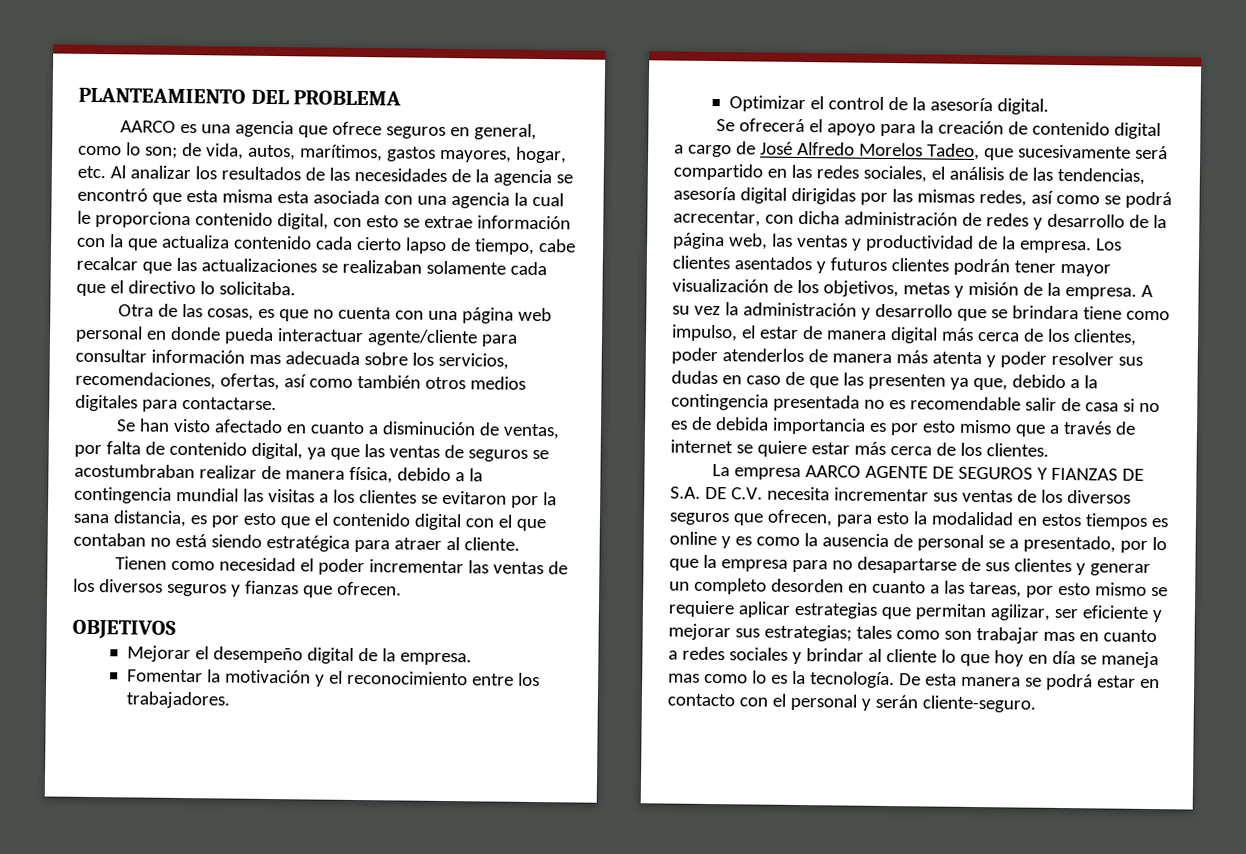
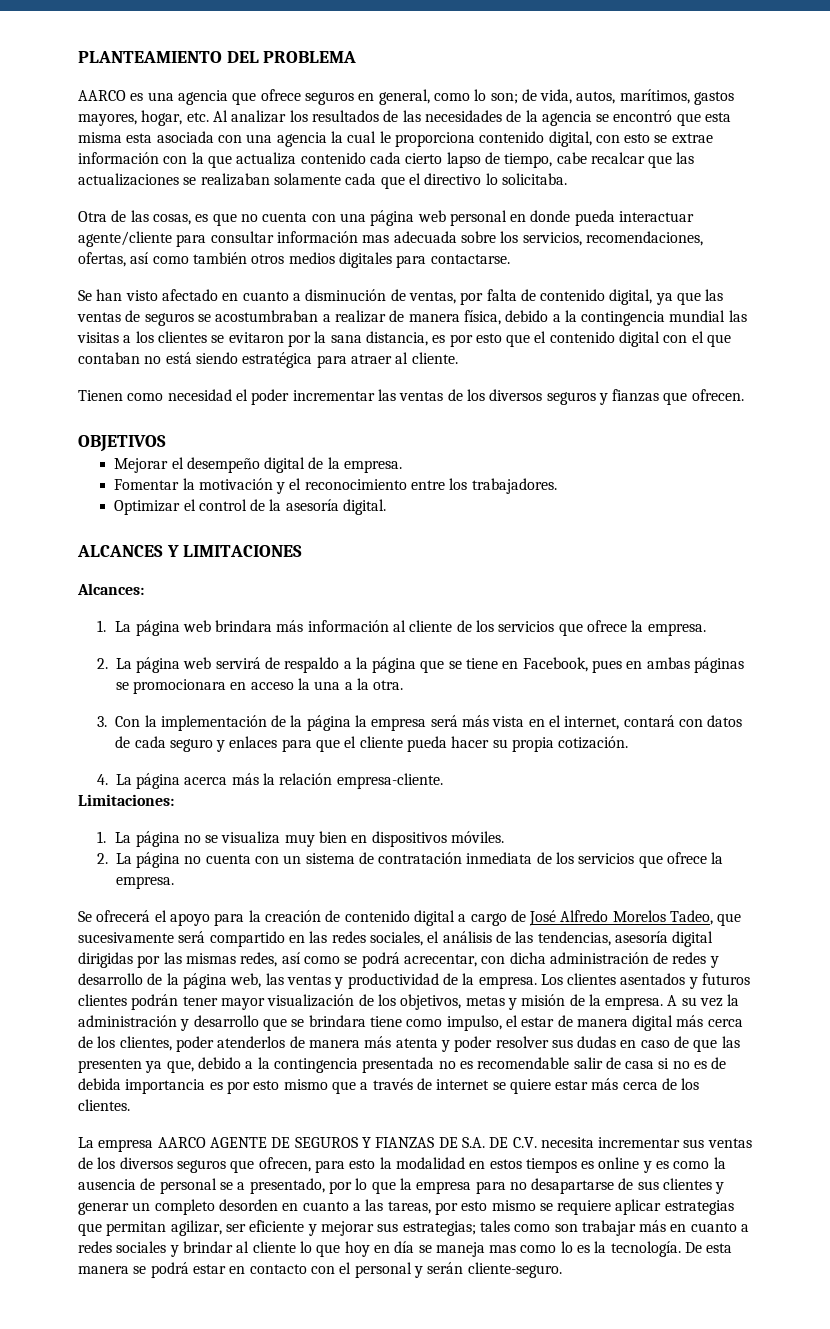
- Se han visto afectado en cuanto a disminución de ventas, por falta de contenido digital, ya que las ventas de seguros se acostumbraban realizar de manera física, debido a la contingencia mundial las visitas a los clientes se evitaron por la sana distancia, es por esto que el contenido digital con el que contaban no está siendo estratégica para atraer al cliente.
+ Se han visto afectado en cuanto a disminución de ventas, por falta de contenido digital, ya que las ventas de seguros se acostumbraban a realizar de manera física, debido a la contingencia mundial las visitas a los clientes se evitaron por la sana distancia, es por esto que el contenido digital con el que contaban no está siendo estratégica para atraer al cliente.
+ ALCANCES Y LIMITACIONES
+ Alcances:
+ 1. La página web brindara más información al cliente de los servicios que ofrece la empresa.
+ 2. La página web servirá de respaldo a la página que se tiene en Facebook, pues en ambas páginas se promocionara en acceso la una a la otra.
+ 3. Con la implementación de la página la empresa será más vista en el internet, contará con datos de cada seguro y enlaces para que el cliente pueda hacer su propia cotización.
+ 4. La página acerca más la relación empresa-cliente.
+ Limitaciones:
+ 1. La página no se visualiza muy bien en dispositivos móviles.
+ 2. La página no cuenta con un sistema de contratación inmediata de los servicios que ofrece la empresa.
- tales como son trabajar mas en cuanto a redes sociales y brindar al cliente lo que hoy en día se maneja mas como lo es la tecnología.
+ tales como son trabajar más en cuanto a redes sociales y brindar al cliente lo que hoy en día se maneja mas como lo es la tecnología.

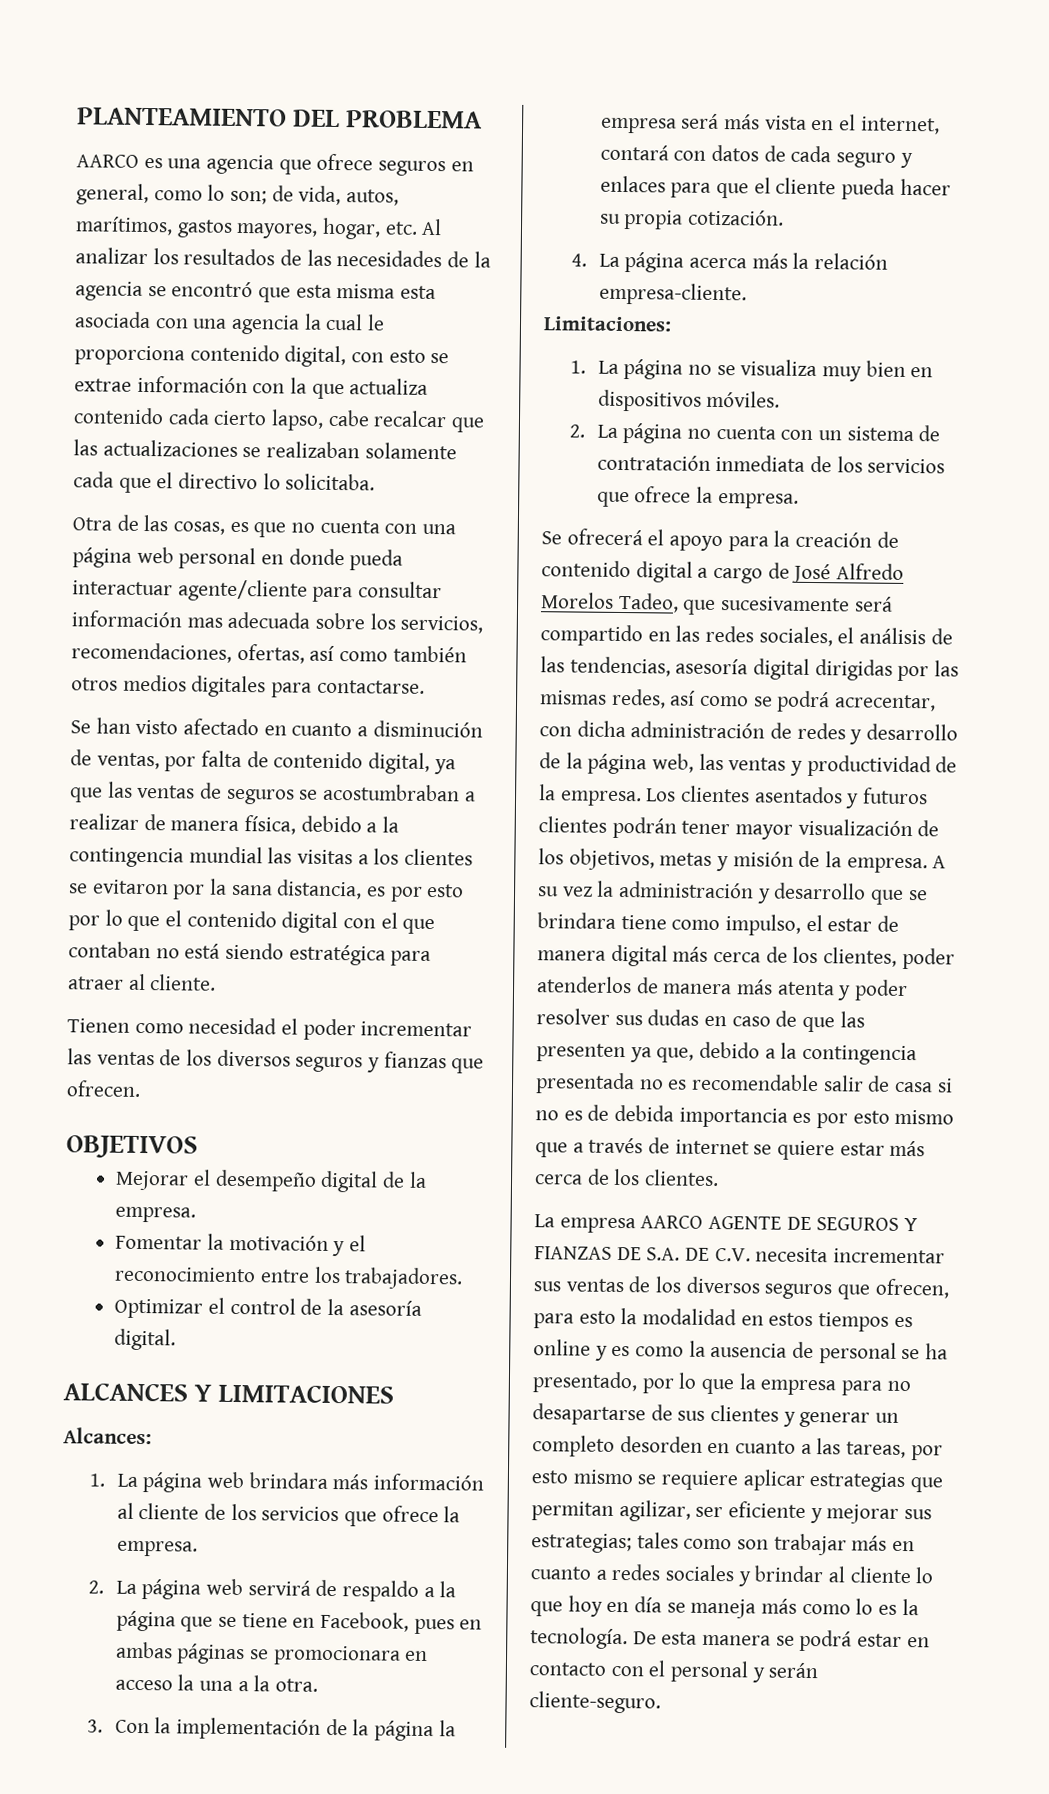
- de vida, autos, marítimos, gastos mayores, hogar, etc. Al analizar los resultados de las necesidades de la agencia se encontró que esta misma esta asociada con una agencia la cual le proporciona contenido digital, con esto se extrae información con la que actualiza contenido cada cierto lapso de tiempo, cabe recalcar que las actualizaciones se realizaban solamente cada que el directivo lo solicitaba.
+ de vida, autos, marítimos, gastos mayores, hogar, etc. Al analizar los resultados de las necesidades de la agencia se encontró que esta misma esta asociada con una agencia la cual le proporciona contenido digital, con esto se extrae información con la que actualiza contenido cada cierto lapso, cabe recalcar que las actualizaciones se realizaban solamente cada que el directivo lo solicitaba.
- Se han visto afectado en cuanto a disminución de ventas, por falta de contenido digital, ya que las ventas de seguros se acostumbraban a realizar de manera física, debido a la contingencia mundial las visitas a los clientes se evitaron por la sana distancia, es por esto que el contenido digital con el que contaban no está siendo estratégica para atraer al cliente.
+ Se han visto afectado en cuanto a disminución de ventas, por falta de contenido digital, ya que las ventas de seguros se acostumbraban a realizar de manera física, debido a la contingencia mundial las visitas a los clientes se evitaron por la sana distancia, es por esto por lo que el contenido digital con el que contaban no está siendo estratégica para atraer al cliente.
- La empresa AARCO AGENTE DE SEGUROS Y FIANZAS DE S.A. DE C.V. necesita incrementar sus ventas de los diversos seguros que ofrecen, para esto la modalidad en estos tiempos es online y es como la ausencia de personal se a presentado, por lo que la empresa para no desapartarse de sus clientes y generar un completo desorden en cuanto a las tareas, por esto mismo se requiere aplicar estrategias que permitan agilizar, ser eficiente y mejorar sus estrategias;
+ La empresa AARCO AGENTE DE SEGUROS Y FIANZAS DE S.A. DE C.V. necesita incrementar sus ventas de los diversos seguros que ofrecen, para esto la modalidad en estos tiempos es online y es como la ausencia de personal se ha presentado, por lo que la empresa para no desapartarse de sus clientes y generar un completo desorden en cuanto a las tareas, por esto mismo se requiere aplicar estrategias que permitan agilizar, ser eficiente y mejorar sus estrategias;
- tales como son trabajar más en cuanto a redes sociales y brindar al cliente lo que hoy en día se maneja mas como lo es la tecnología.
+ tales como son trabajar más en cuanto a redes sociales y brindar al cliente lo que hoy en día se maneja más como lo es la tecnología.

